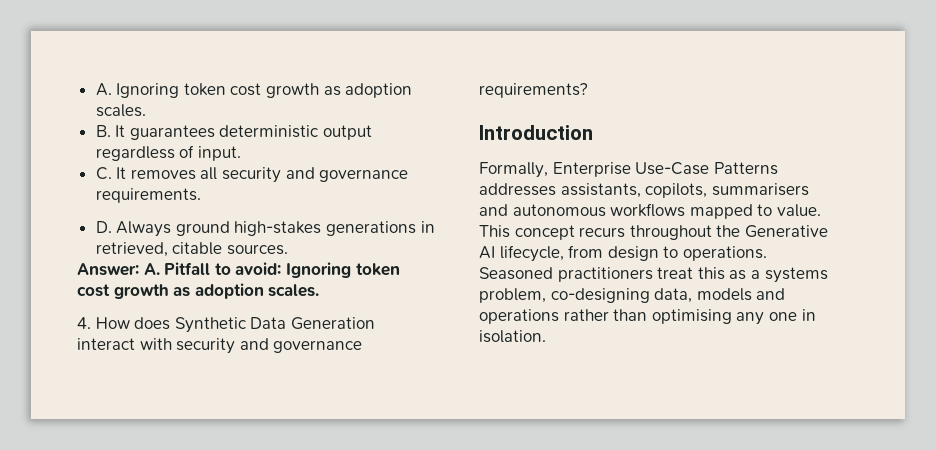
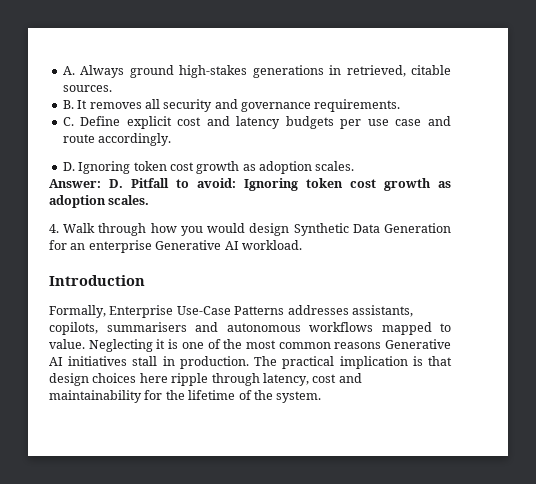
- A. Ignoring token cost growth as adoption scales.
- B. It guarantees deterministic output regardless of input.
- C. It removes all security and governance requirements.
- D. Always ground high-stakes generations in retrieved, citable sources.
+ A. Always ground high-stakes generations in retrieved, citable sources.
+ B. It removes all security and governance requirements.
+ C. Define explicit cost and latency budgets per use case and route accordingly.
+ D. Ignoring token cost growth as adoption scales.
- Answer: A. Pitfall to avoid: Ignoring token cost growth as adoption scales.
+ Answer: D. Pitfall to avoid: Ignoring token cost growth as adoption scales.
- 4. How does Synthetic Data Generation interact with security and governance requirements?
+ 4. Walk through how you would design Synthetic Data Generation for an enterprise Generative AI workload.
- This concept recurs throughout the Generative AI lifecycle, from design to operations. Seasoned practitioners treat this as a systems problem, co-designing data, models and operations rather than optimising any one in isolation.
+ Neglecting it is one of the most common reasons Generative AI initiatives stall in production. The practical implication is that design choices here ripple through latency, cost and maintainability for the lifetime of the system.

